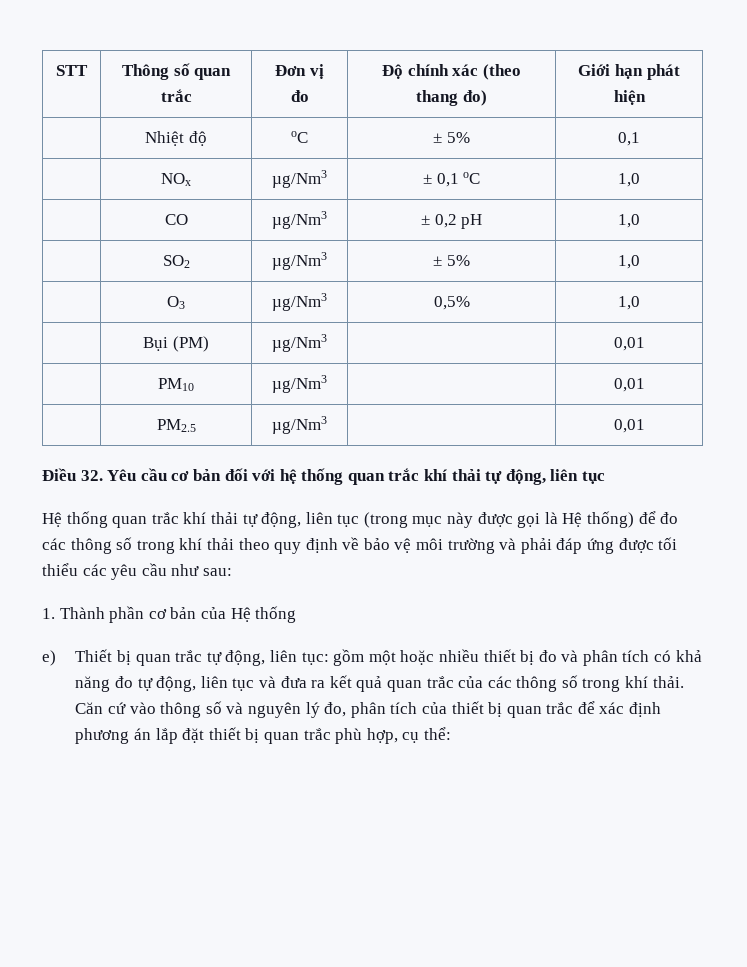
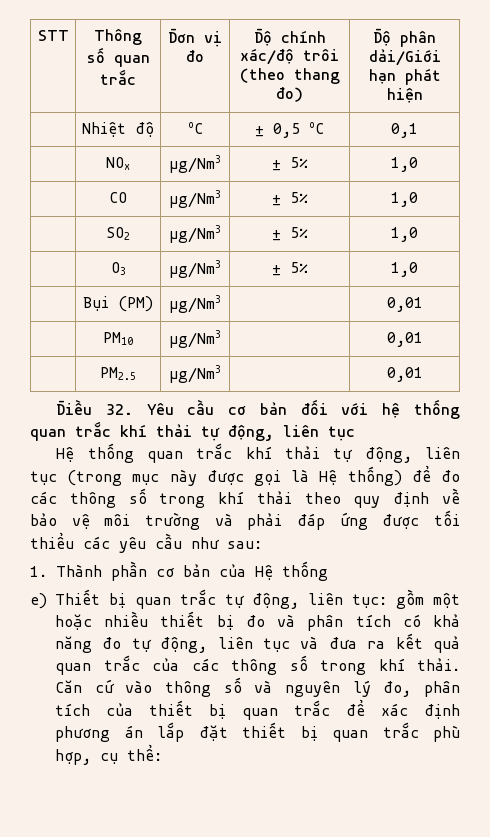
- STT | Thông số quan trắc | Đơn vị đo | Độ chính xác (theo thang đo) | Giới hạn phát hiện
+ STT | Thông số quan trắc | Đơn vị đo | Độ chính xác/độ trôi (theo thang đo) | Độ phân dải/Giới hạn phát hiện
- | Nhiệt độ | oC | ± 5% | 0,1
+ | Nhiệt độ | oC | ± 0,5 oC | 0,1
- | NOx | µg/Nm3 | ± 0,1 oC | 1,0
+ | NOx | µg/Nm3 | ± 5% | 1,0
- | CO | µg/Nm3 | ± 0,2 pH | 1,0
+ | CO | µg/Nm3 | ± 5% | 1,0
- | O3 | µg/Nm3 | 0,5% | 1,0
+ | O3 | µg/Nm3 | ± 5% | 1,0

